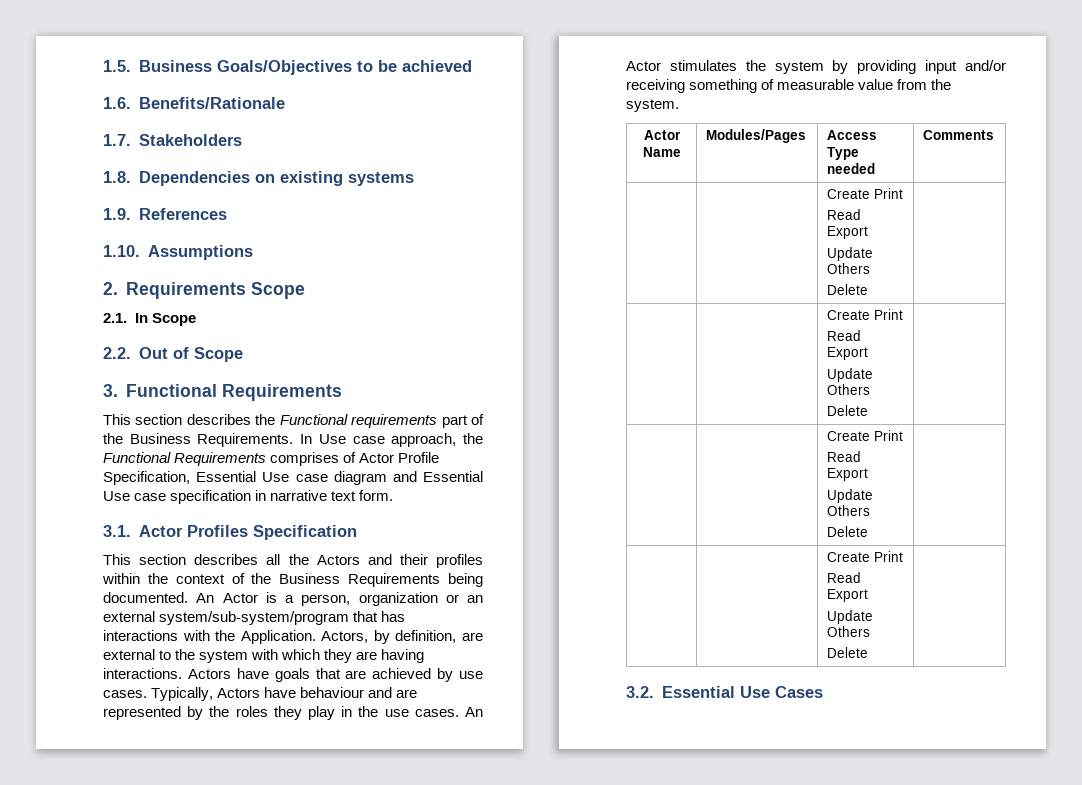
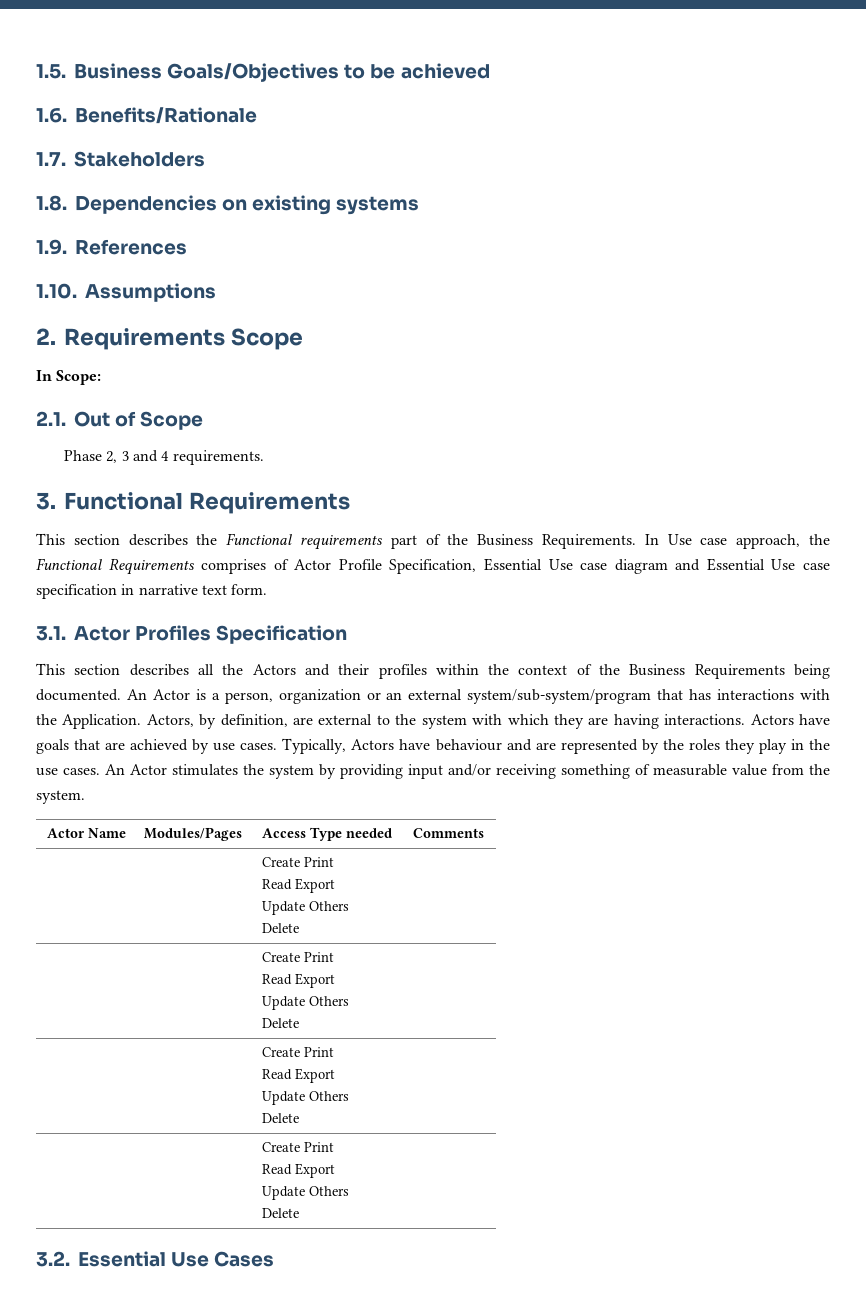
- 2.1. In Scope
- 2.2. Out of Scope
+ In Scope:
+ 2.1. Out of Scope
+ Phase 2, 3 and 4 requirements.

